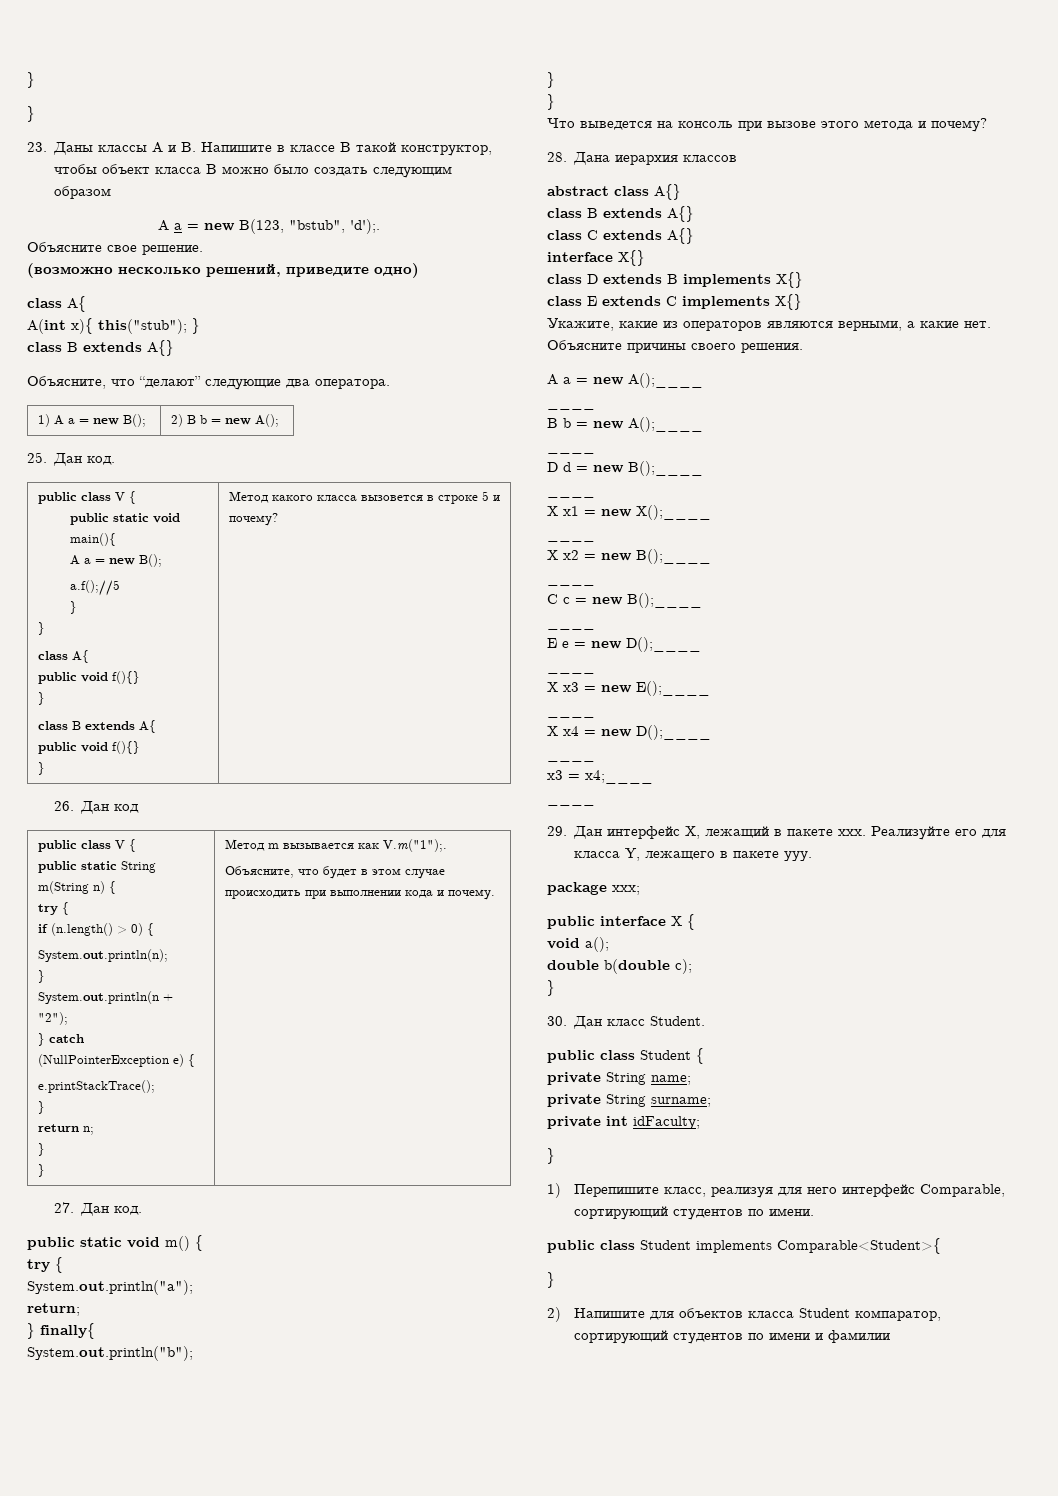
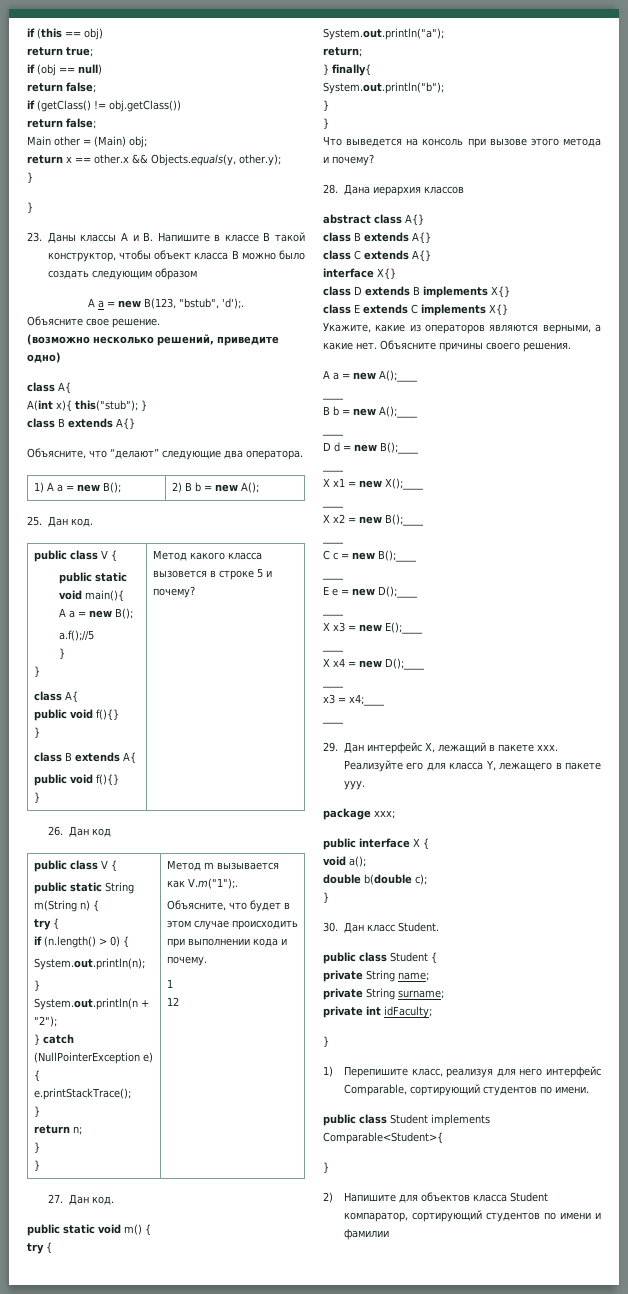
+ if (this == obj)
+ return true;
+ if (obj == null)
+ return false;
+ if (getClass() != obj.getClass())
+ return false;
+ Main other = (Main) obj;
+ return x == other.x && Objects.equals(y, other.y);
  Объясните, что будет в этом случае происходить при выполнении кода и почему.
+ 1
+ 12

